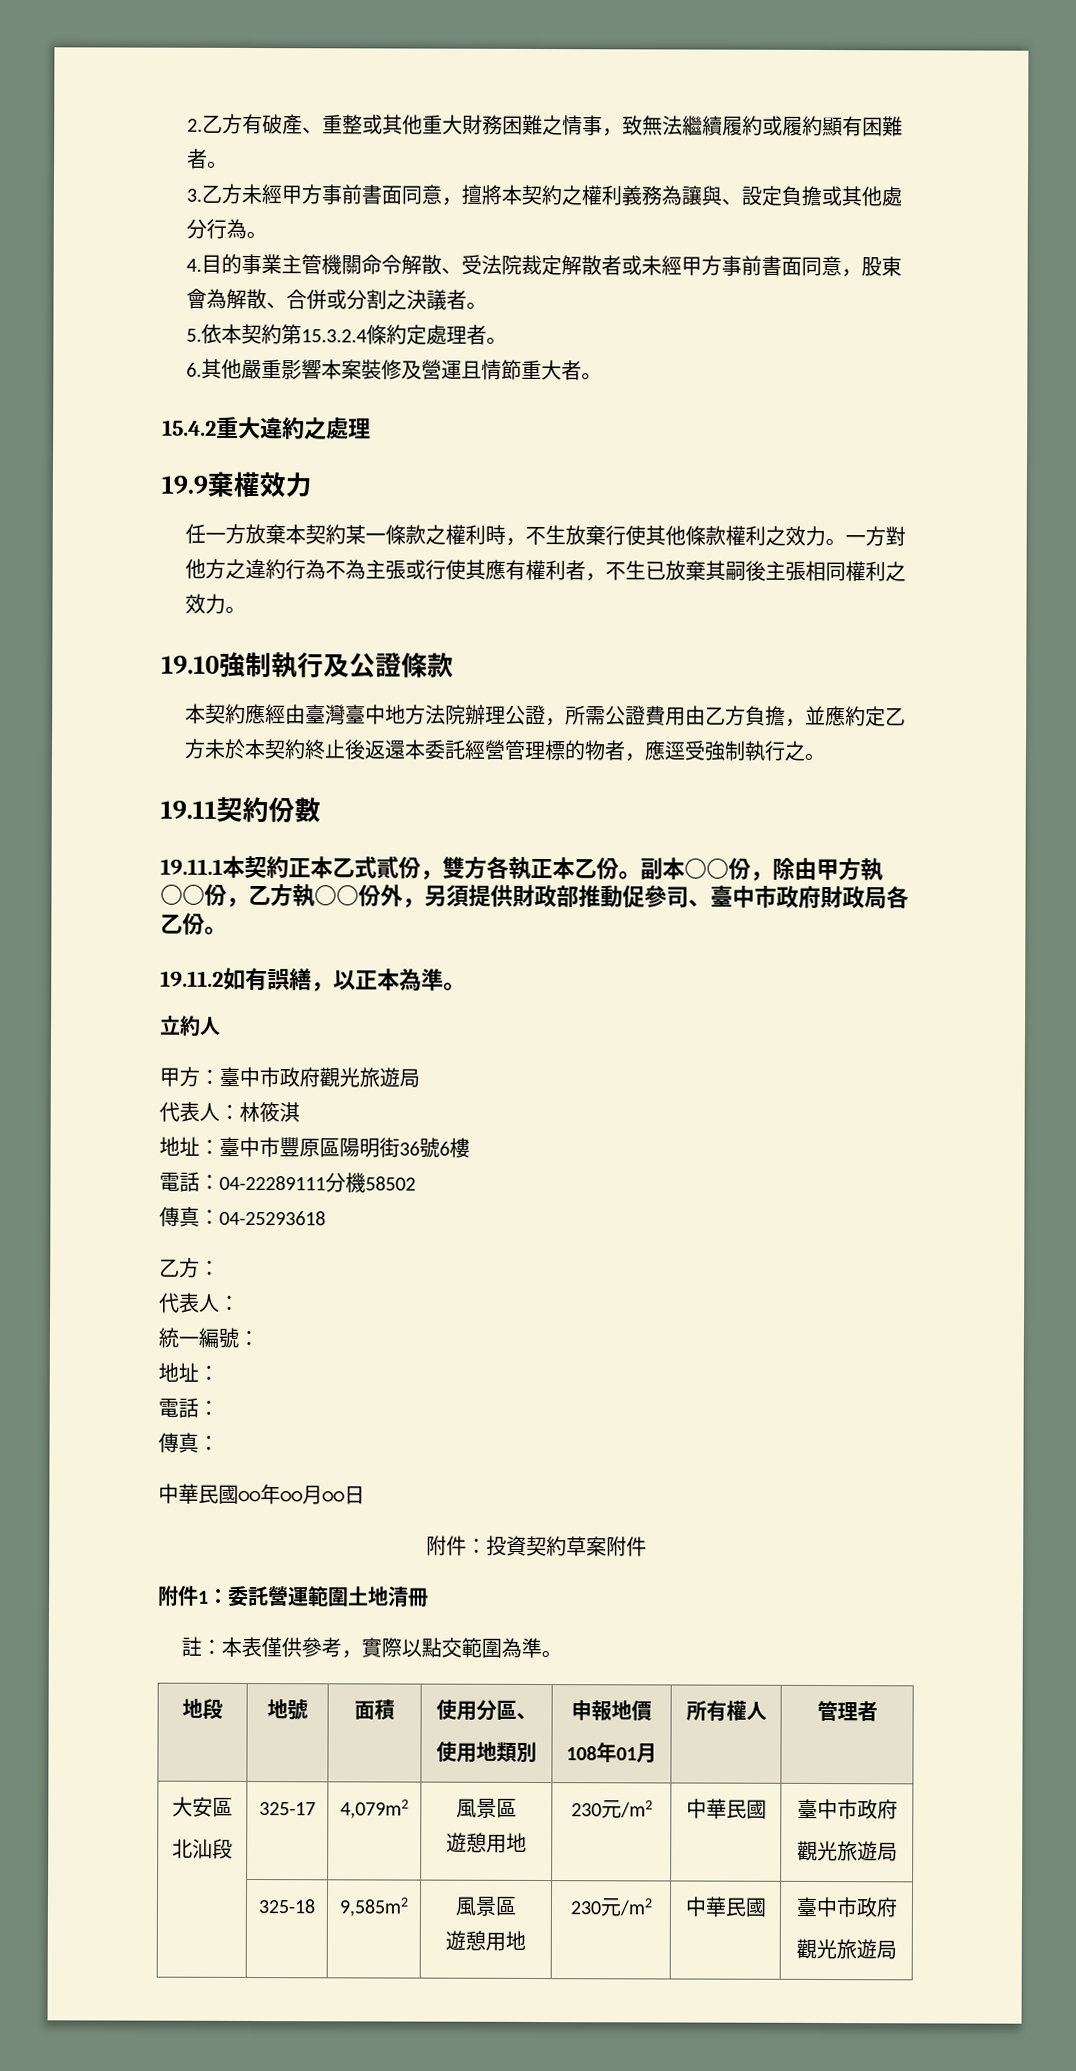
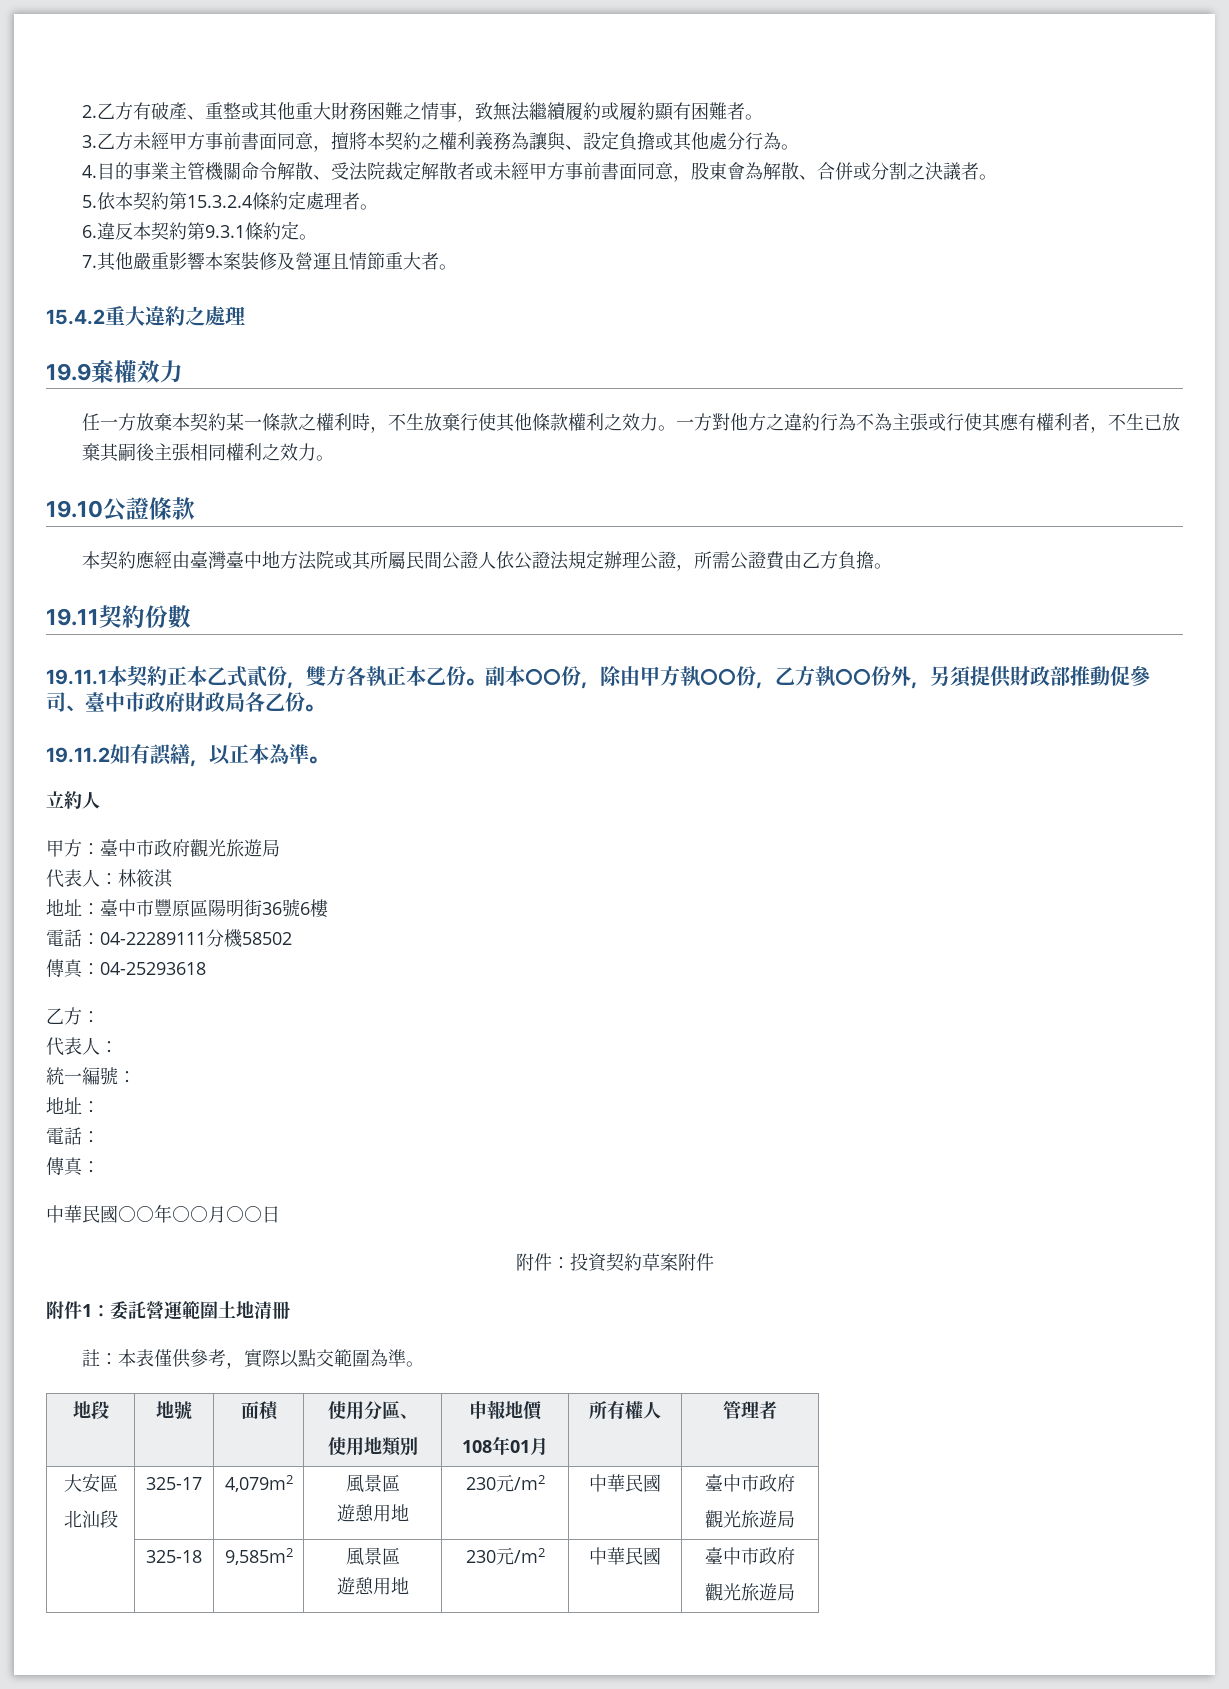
- 6.其他嚴重影響本案裝修及營運且情節重大者。
+ 6.違反本契約第9.3.1條約定。
+ 7.其他嚴重影響本案裝修及營運且情節重大者。
- 19.10強制執行及公證條款
+ 19.10公證條款
- 本契約應經由臺灣臺中地方法院辦理公證，所需公證費用由乙方負擔，並應約定乙方未於本契約終止後返還本委託經營管理標的物者，應逕受強制執行之。
+ 本契約應經由臺灣臺中地方法院或其所屬民間公證人依公證法規定辦理公證，所需公證費由乙方負擔。

